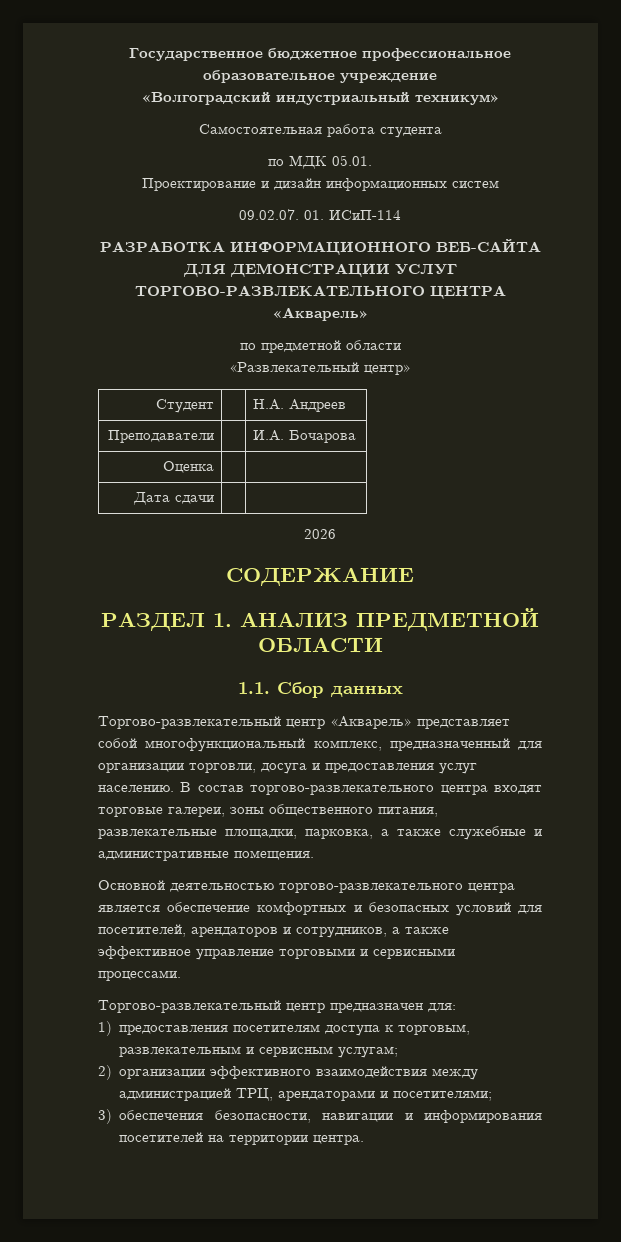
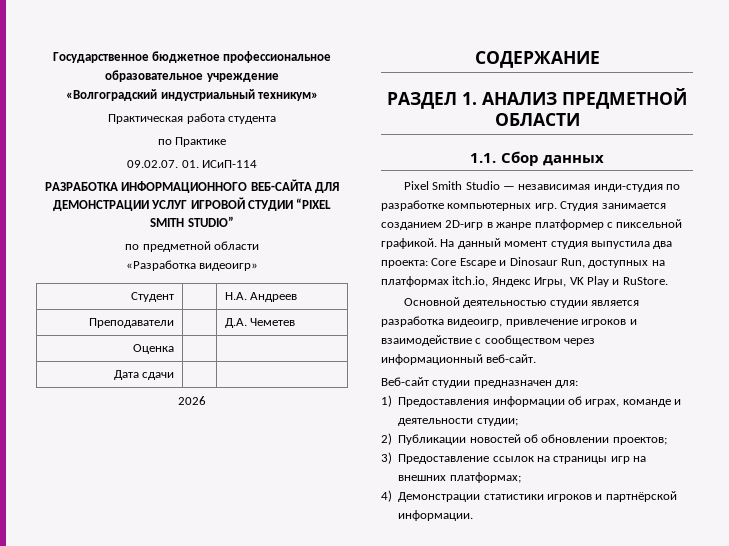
- Самостоятельная работа студента
+ Практическая работа студента
- по МДК 05.01.
- Проектирование и дизайн информационных систем
+ по Практике
- РАЗРАБОТКА ИНФОРМАЦИОННОГО ВЕБ-САЙТА ДЛЯ ДЕМОНСТРАЦИИ УСЛУГ ТОРГОВО-РАЗВЛЕКАТЕЛЬНОГО ЦЕНТРА «Акварель»
+ РАЗРАБОТКА ИНФОРМАЦИОННОГО ВЕБ-САЙТА ДЛЯ ДЕМОНСТРАЦИИ УСЛУГ ИГРОВОЙ СТУДИИ “PIXEL SMITH STUDIO”
- «Развлекательный центр»
+ «Разработка видеоигр»
- Преподаватели | | И.А. Бочарова
+ Преподаватели | | Д.А. Чеметев
- Торгово-развлекательный центр «Акварель» представляет собой многофункциональный комплекс, предназначенный для организации торговли, досуга и предоставления услуг населению. В состав торгово-развлекательного центра входят торговые галереи, зоны общественного питания, развлекательные площадки, парковка, а также служебные и административные помещения.
- Основной деятельностью торгово-развлекательного центра является обеспечение комфортных и безопасных условий для посетителей, арендаторов и сотрудников, а также эффективное управление торговыми и сервисными процессами.
- Торгово-развлекательный центр предназначен для:
- 1) предоставления посетителям доступа к торговым, развлекательным и сервисным услугам;
- 2) организации эффективного взаимодействия между администрацией ТРЦ, арендаторами и посетителями;
- 3) обеспечения безопасности, навигации и информирования посетителей на территории центра.
+ Pixel Smith Studio — независимая инди-студия по разработке компьютерных игр. Студия занимается созданием 2D-игр в жанре платформер с пиксельной графикой. На данный момент студия выпустила два проекта: Core Escape и Dinosaur Run, доступных на платформах itch.io, Яндекс Игры, VK Play и RuStore.
+ Основной деятельностью студии является разработка видеоигр, привлечение игроков и взаимодействие с сообществом через информационный веб-сайт.
+ Веб-сайт студии предназначен для:
+ 1) Предоставления информации об играх, команде и деятельности студии;
+ 2) Публикации новостей об обновлении проектов;
+ 3) Предоставление ссылок на страницы игр на внешних платформах;
+ 4) Демонстрации статистики игроков и партнёрской информации.

